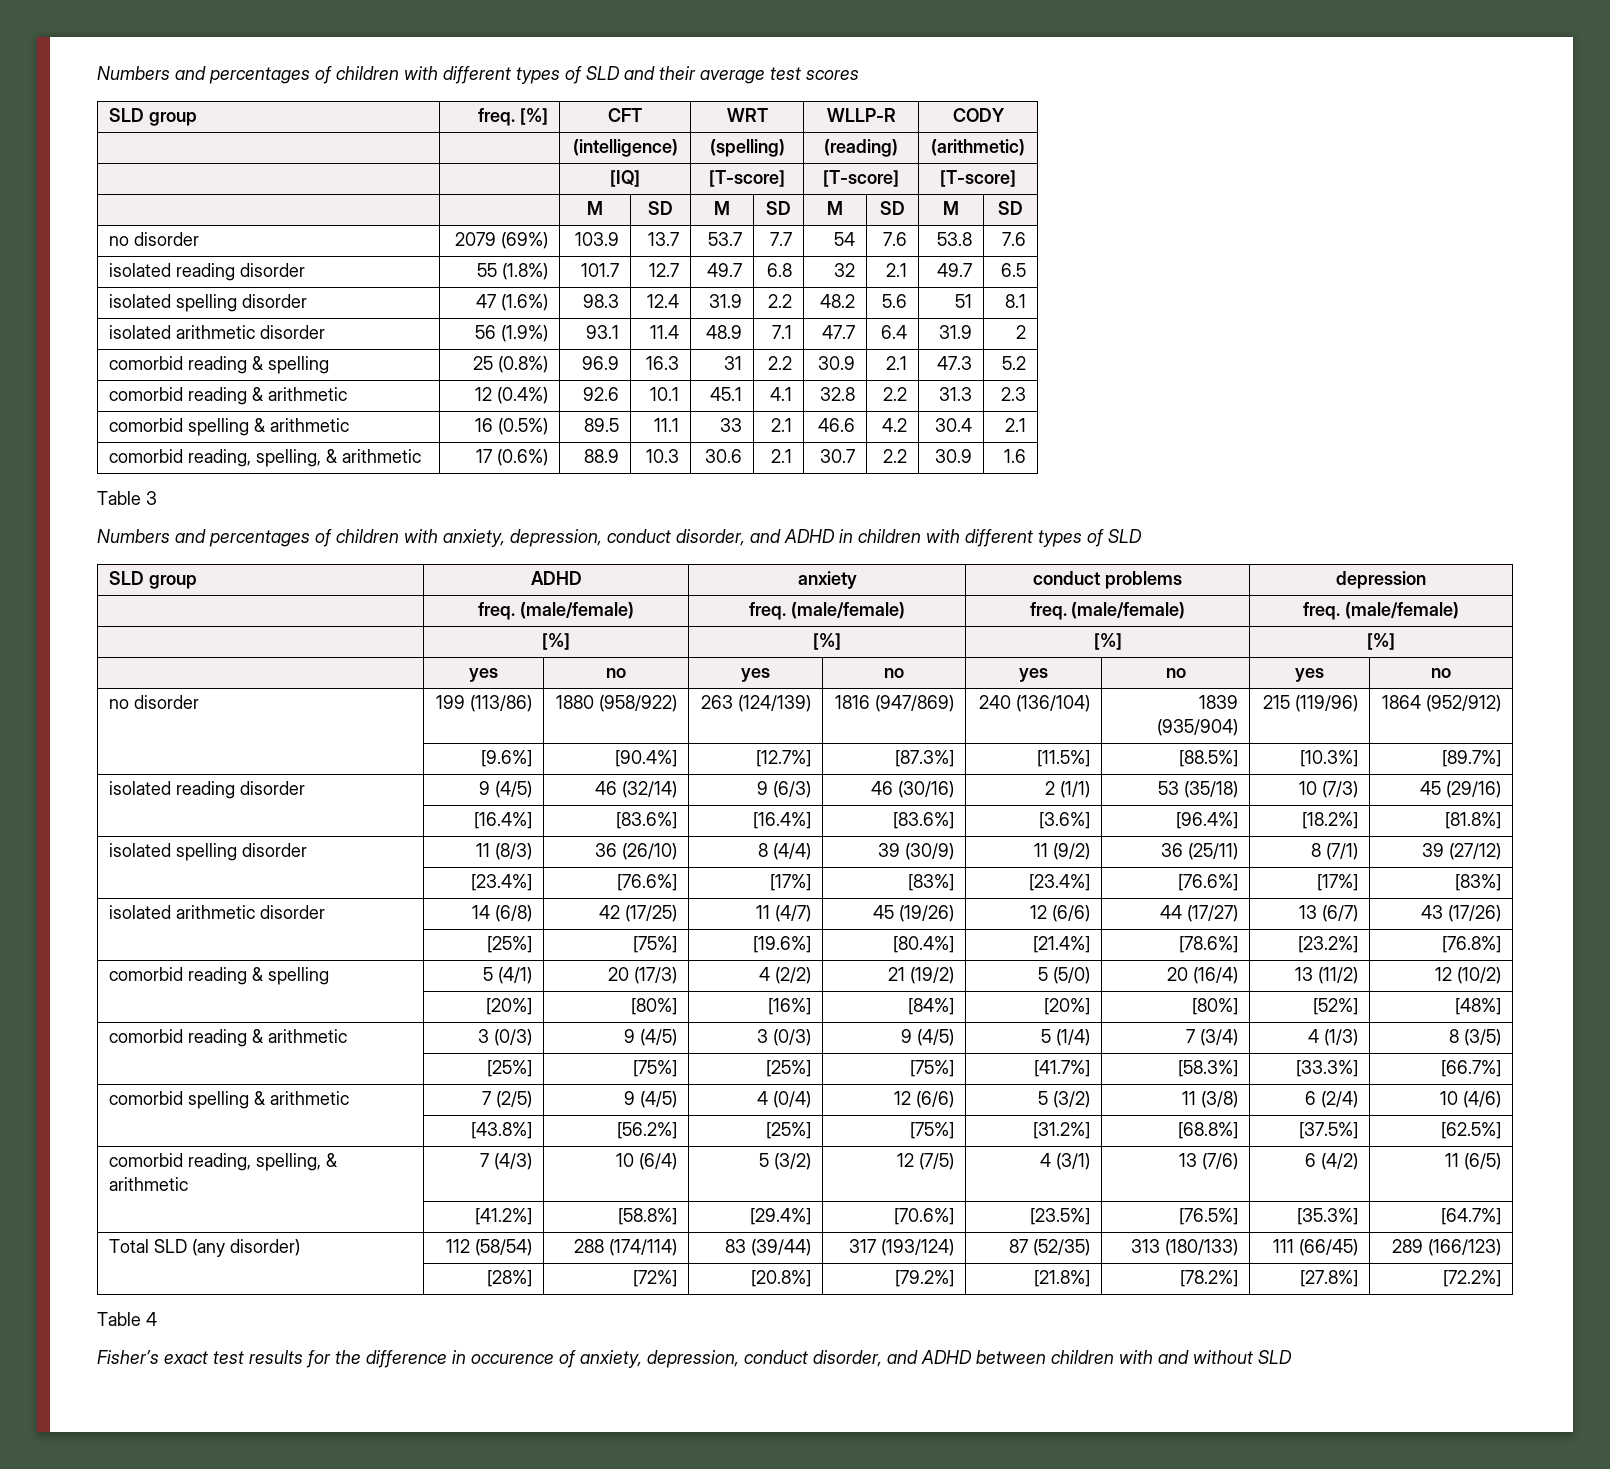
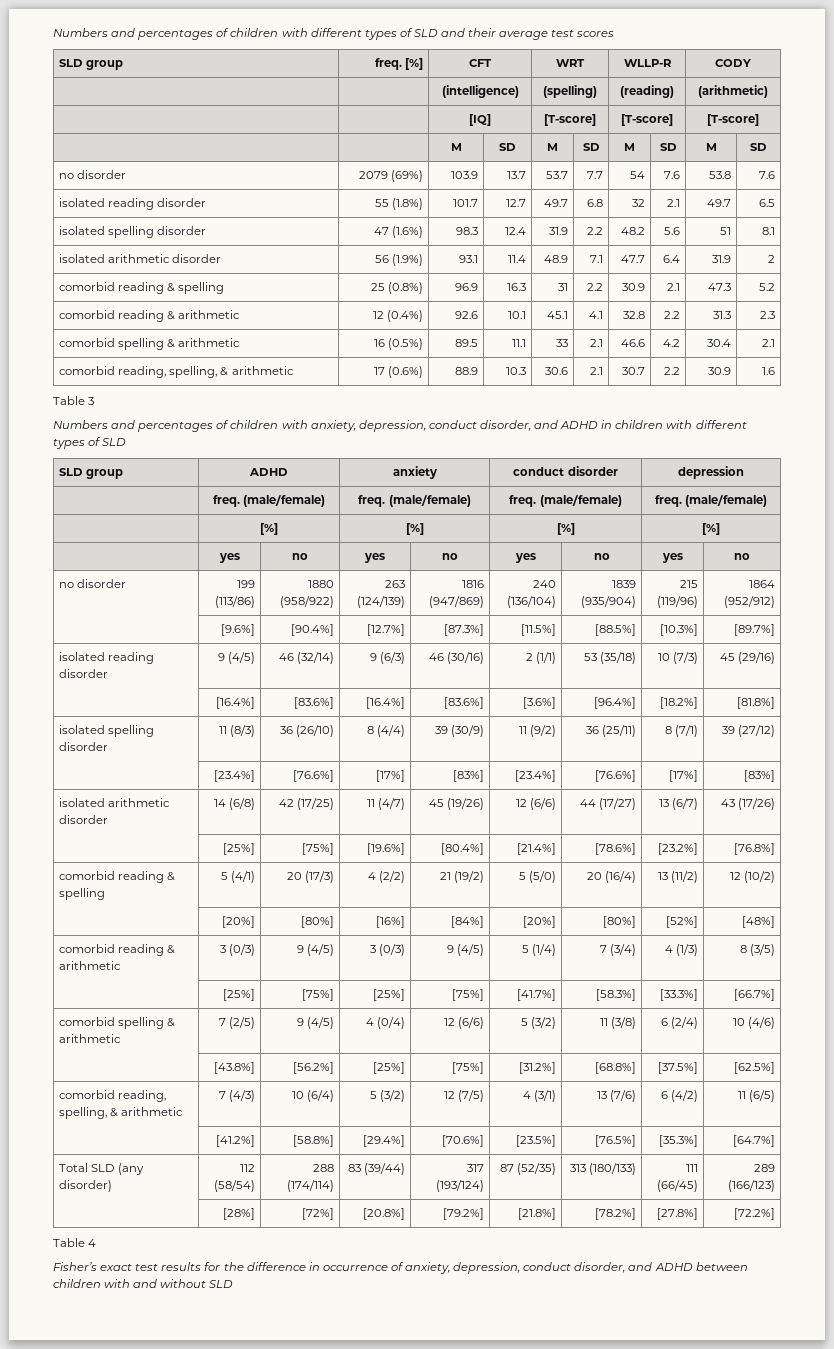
- SLD group | ADHD | anxiety | conduct problems | depression
+ SLD group | ADHD | anxiety | conduct disorder | depression
- Fisher’s exact test results for the difference in occurence of anxiety, depression, conduct disorder, and ADHD between children with and without SLD
+ Fisher’s exact test results for the difference in occurrence of anxiety, depression, conduct disorder, and ADHD between children with and without SLD

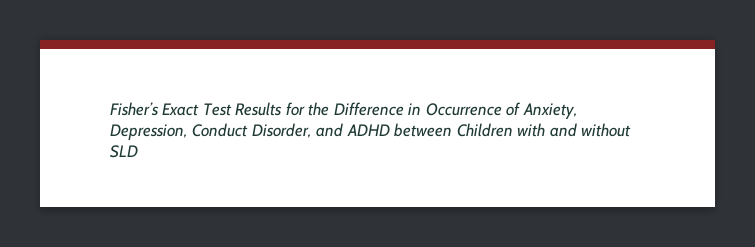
- Numbers and percentages of children with different types of SLD and their average test scores
- SLD group | freq. [%] | CFT | WRT | WLLP-R | CODY
- | | (intelligence) | (spelling) | (reading) | (arithmetic)
- | | [IQ] | [T-score] | [T-score] | [T-score]
- | | M | SD | M | SD | M | SD | M | SD
- no disorder | 2079 (69%) | 103.9 | 13.7 | 53.7 | 7.7 | 54 | 7.6 | 53.8 | 7.6
- isolated reading disorder | 55 (1.8%) | 101.7 | 12.7 | 49.7 | 6.8 | 32 | 2.1 | 49.7 | 6.5
- isolated spelling disorder | 47 (1.6%) | 98.3 | 12.4 | 31.9 | 2.2 | 48.2 | 5.6 | 51 | 8.1
- isolated arithmetic disorder | 56 (1.9%) | 93.1 | 11.4 | 48.9 | 7.1 | 47.7 | 6.4 | 31.9 | 2
- comorbid reading & spelling | 25 (0.8%) | 96.9 | 16.3 | 31 | 2.2 | 30.9 | 2.1 | 47.3 | 5.2
- comorbid reading & arithmetic | 12 (0.4%) | 92.6 | 10.1 | 45.1 | 4.1 | 32.8 | 2.2 | 31.3 | 2.3
- comorbid spelling & arithmetic | 16 (0.5%) | 89.5 | 11.1 | 33 | 2.1 | 46.6 | 4.2 | 30.4 | 2.1
- comorbid reading, spelling, & arithmetic | 17 (0.6%) | 88.9 | 10.3 | 30.6 | 2.1 | 30.7 | 2.2 | 30.9 | 1.6
- Table 3
- Numbers and percentages of children with anxiety, depression, conduct disorder, and ADHD in children with different types of SLD
- SLD group | ADHD | anxiety | conduct disorder | depression
- | freq. (male/female) | freq. (male/female) | freq. (male/female) | freq. (male/female)
- | [%] | [%] | [%] | [%]
- | yes | no | yes | no | yes | no | yes | no
- no disorder | 199 (113/86) | 1880 (958/922) | 263 (124/139) | 1816 (947/869) | 240 (136/104) | 1839 (935/904) | 215 (119/96) | 1864 (952/912)
- | [9.6%] | [90.4%] | [12.7%] | [87.3%] | [11.5%] | [88.5%] | [10.3%] | [89.7%]
- isolated reading disorder | 9 (4/5) | 46 (32/14) | 9 (6/3) | 46 (30/16) | 2 (1/1) | 53 (35/18) | 10 (7/3) | 45 (29/16)
- | [16.4%] | [83.6%] | [16.4%] | [83.6%] | [3.6%] | [96.4%] | [18.2%] | [81.8%]
- isolated spelling disorder | 11 (8/3) | 36 (26/10) | 8 (4/4) | 39 (30/9) | 11 (9/2) | 36 (25/11) | 8 (7/1) | 39 (27/12)
- | [23.4%] | [76.6%] | [17%] | [83%] | [23.4%] | [76.6%] | [17%] | [83%]
- isolated arithmetic disorder | 14 (6/8) | 42 (17/25) | 11 (4/7) | 45 (19/26) | 12 (6/6) | 44 (17/27) | 13 (6/7) | 43 (17/26)
- | [25%] | [75%] | [19.6%] | [80.4%] | [21.4%] | [78.6%] | [23.2%] | [76.8%]
- comorbid reading & spelling | 5 (4/1) | 20 (17/3) | 4 (2/2) | 21 (19/2) | 5 (5/0) | 20 (16/4) | 13 (11/2) | 12 (10/2)
- | [20%] | [80%] | [16%] | [84%] | [20%] | [80%] | [52%] | [48%]
- comorbid reading & arithmetic | 3 (0/3) | 9 (4/5) | 3 (0/3) | 9 (4/5) | 5 (1/4) | 7 (3/4) | 4 (1/3) | 8 (3/5)
- | [25%] | [75%] | [25%] | [75%] | [41.7%] | [58.3%] | [33.3%] | [66.7%]
- comorbid spelling & arithmetic | 7 (2/5) | 9 (4/5) | 4 (0/4) | 12 (6/6) | 5 (3/2) | 11 (3/8) | 6 (2/4) | 10 (4/6)
- | [43.8%] | [56.2%] | [25%] | [75%] | [31.2%] | [68.8%] | [37.5%] | [62.5%]
- comorbid reading, spelling, & arithmetic | 7 (4/3) | 10 (6/4) | 5 (3/2) | 12 (7/5) | 4 (3/1) | 13 (7/6) | 6 (4/2) | 11 (6/5)
- | [41.2%] | [58.8%] | [29.4%] | [70.6%] | [23.5%] | [76.5%] | [35.3%] | [64.7%]
- Total SLD (any disorder) | 112 (58/54) | 288 (174/114) | 83 (39/44) | 317 (193/124) | 87 (52/35) | 313 (180/133) | 111 (66/45) | 289 (166/123)
- | [28%] | [72%] | [20.8%] | [79.2%] | [21.8%] | [78.2%] | [27.8%] | [72.2%]
- Table 4
- Fisher’s exact test results for the difference in occurrence of anxiety, depression, conduct disorder, and ADHD between children with and without SLD
+ Fisher’s Exact Test Results for the Difference in Occurrence of Anxiety, Depression, Conduct Disorder, and ADHD between Children with and without SLD

